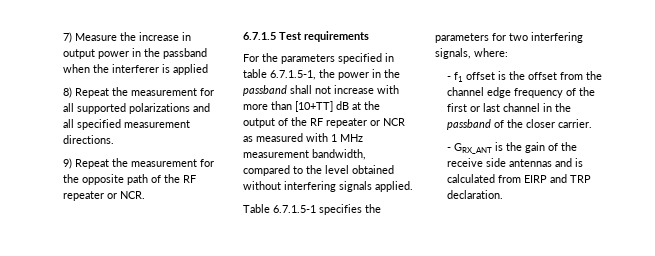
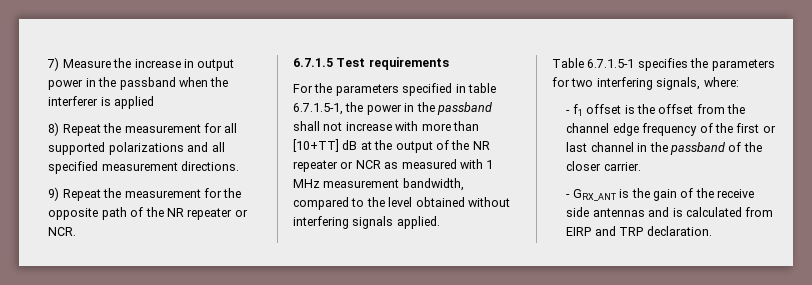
- 9) Repeat the measurement for the opposite path of the RF repeater or NCR.
+ 9) Repeat the measurement for the opposite path of the NR repeater or NCR.
- For the parameters specified in table 6.7.1.5-1, the power in the passband shall not increase with more than [10+TT] dB at the output of the RF repeater or NCR as measured with 1 MHz measurement bandwidth, compared to the level obtained without interfering signals applied.
+ For the parameters specified in table 6.7.1.5-1, the power in the passband shall not increase with more than [10+TT] dB at the output of the NR repeater or NCR as measured with 1 MHz measurement bandwidth, compared to the level obtained without interfering signals applied.

